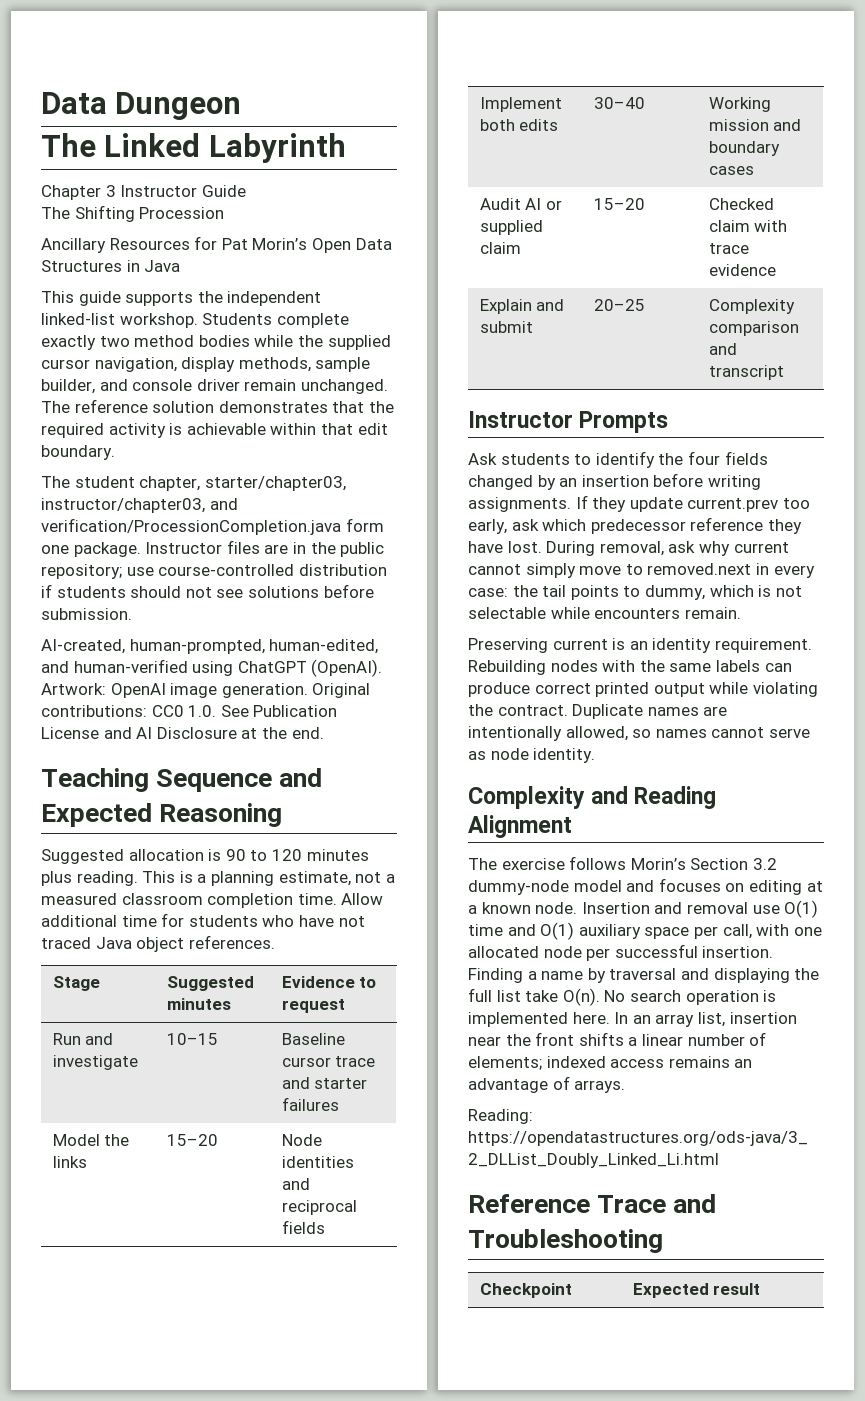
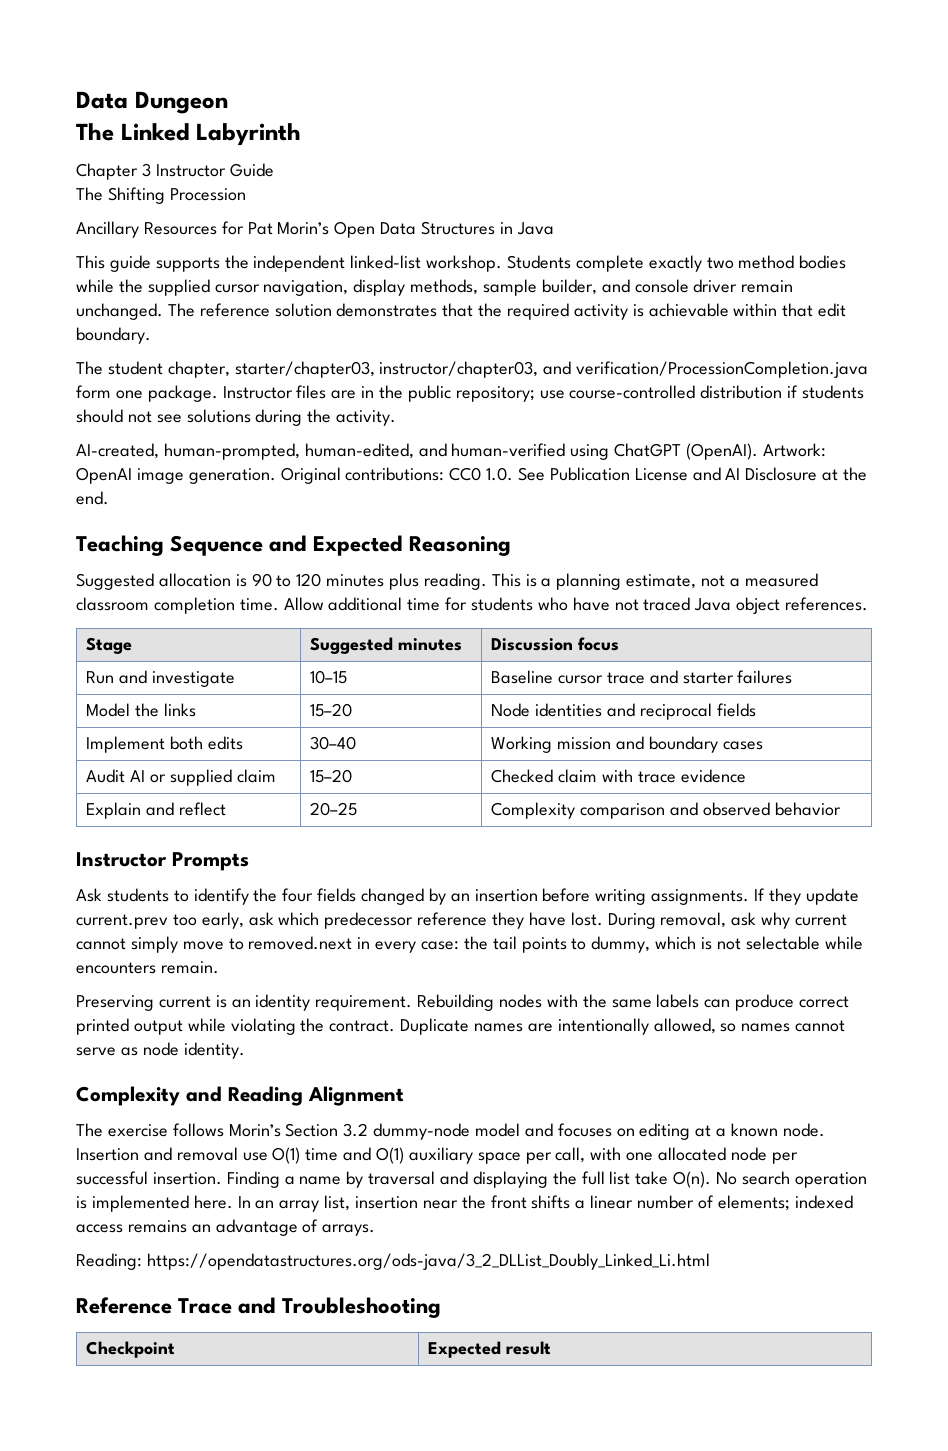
- Instructor files are in the public repository; use course-controlled distribution if students should not see solutions before submission.
+ Instructor files are in the public repository; use course-controlled distribution if students should not see solutions during the activity.
- Stage | Suggested minutes | Evidence to request
+ Stage | Suggested minutes | Discussion focus
- Explain and submit | 20–25 | Complexity comparison and transcript
+ Explain and reflect | 20–25 | Complexity comparison and observed behavior

